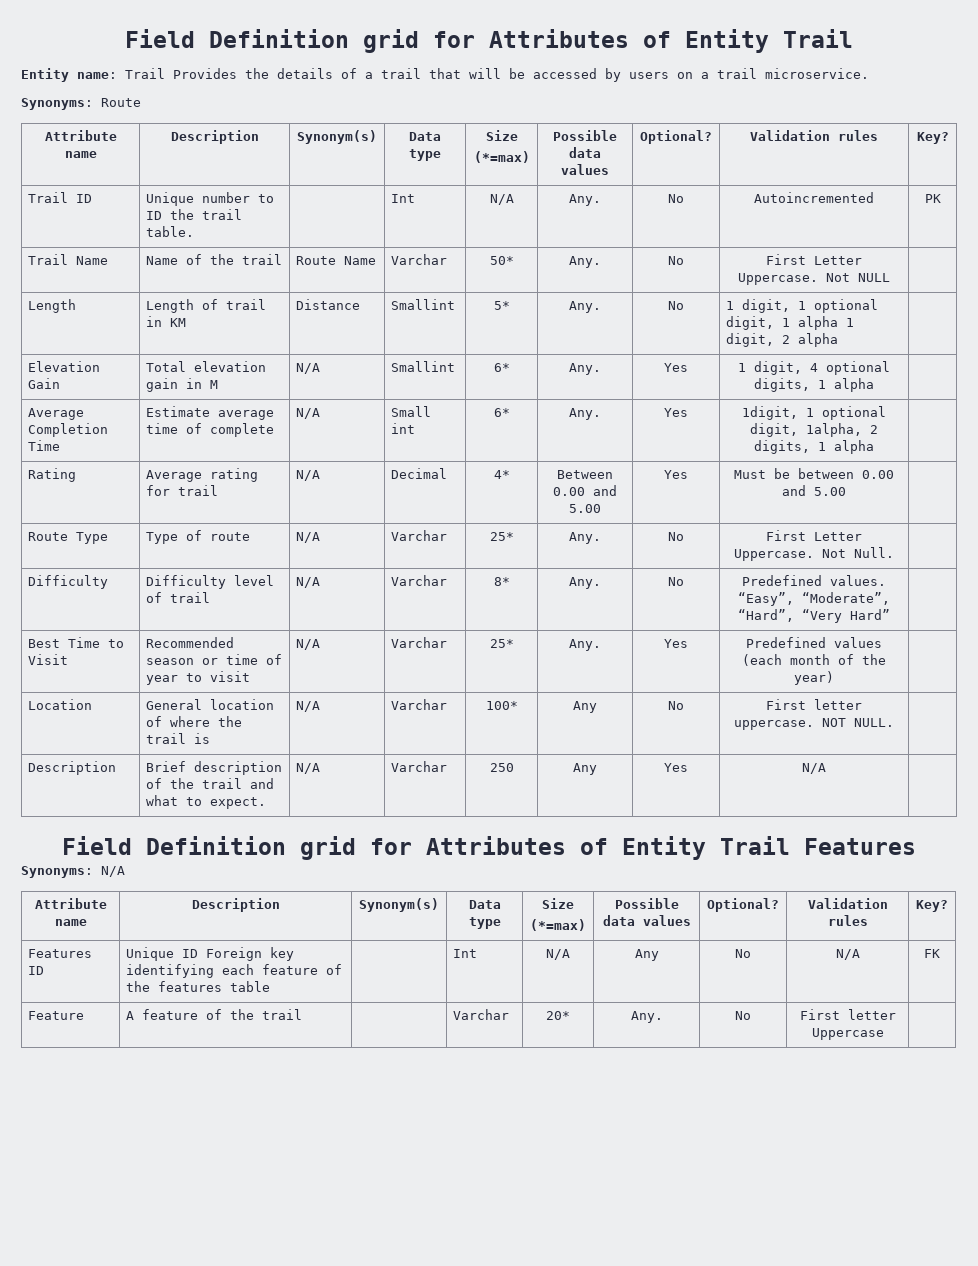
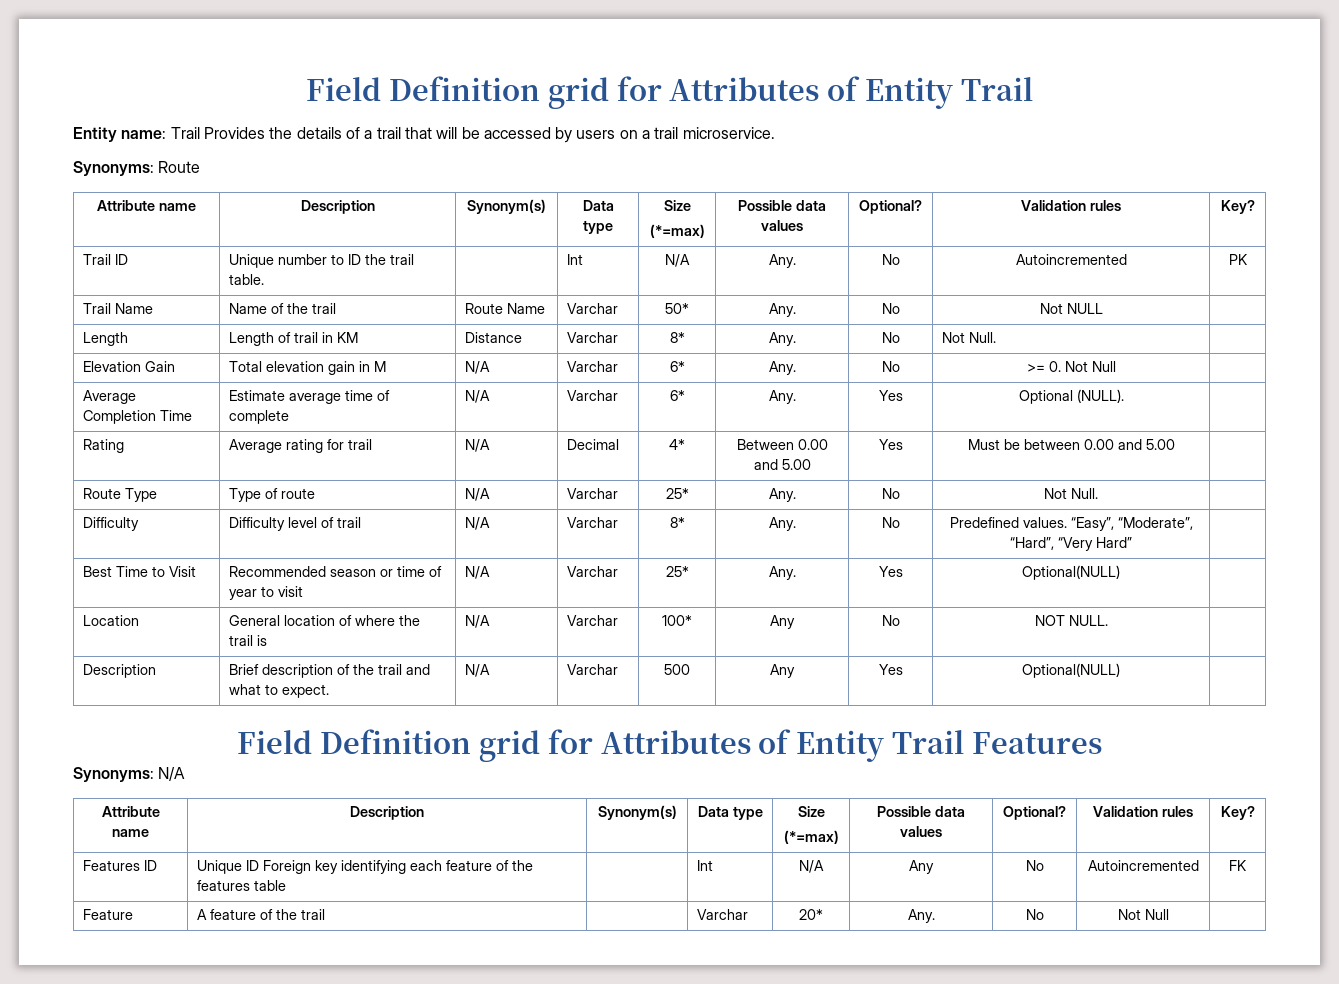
- Trail Name | Name of the trail | Route Name | Varchar | 50* | Any. | No | First Letter Uppercase. Not NULL |
+ Trail Name | Name of the trail | Route Name | Varchar | 50* | Any. | No | Not NULL |
- Length | Length of trail in KM | Distance | Smallint | 5* | Any. | No | 1 digit, 1 optional digit, 1 alpha 1 digit, 2 alpha |
+ Length | Length of trail in KM | Distance | Varchar | 8* | Any. | No | Not Null. |
- Elevation Gain | Total elevation gain in M | N/A | Smallint | 6* | Any. | Yes | 1 digit, 4 optional digits, 1 alpha |
+ Elevation Gain | Total elevation gain in M | N/A | Varchar | 6* | Any. | No | >= 0. Not Null |
- Average Completion Time | Estimate average time of complete | N/A | Small int | 6* | Any. | Yes | 1digit, 1 optional digit, 1alpha, 2 digits, 1 alpha |
+ Average Completion Time | Estimate average time of complete | N/A | Varchar | 6* | Any. | Yes | Optional (NULL). |
- Route Type | Type of route | N/A | Varchar | 25* | Any. | No | First Letter Uppercase. Not Null. |
+ Route Type | Type of route | N/A | Varchar | 25* | Any. | No | Not Null. |
- Best Time to Visit | Recommended season or time of year to visit | N/A | Varchar | 25* | Any. | Yes | Predefined values (each month of the year) |
+ Best Time to Visit | Recommended season or time of year to visit | N/A | Varchar | 25* | Any. | Yes | Optional(NULL) |
- Location | General location of where the trail is | N/A | Varchar | 100* | Any | No | First letter uppercase. NOT NULL. |
+ Location | General location of where the trail is | N/A | Varchar | 100* | Any | No | NOT NULL. |
- Description | Brief description of the trail and what to expect. | N/A | Varchar | 250 | Any | Yes | N/A |
+ Description | Brief description of the trail and what to expect. | N/A | Varchar | 500 | Any | Yes | Optional(NULL) |
- Features ID | Unique ID Foreign key identifying each feature of the features table | | Int | N/A | Any | No | N/A | FK
+ Features ID | Unique ID Foreign key identifying each feature of the features table | | Int | N/A | Any | No | Autoincremented | FK
- Feature | A feature of the trail | | Varchar | 20* | Any. | No | First letter Uppercase |
+ Feature | A feature of the trail | | Varchar | 20* | Any. | No | Not Null |

